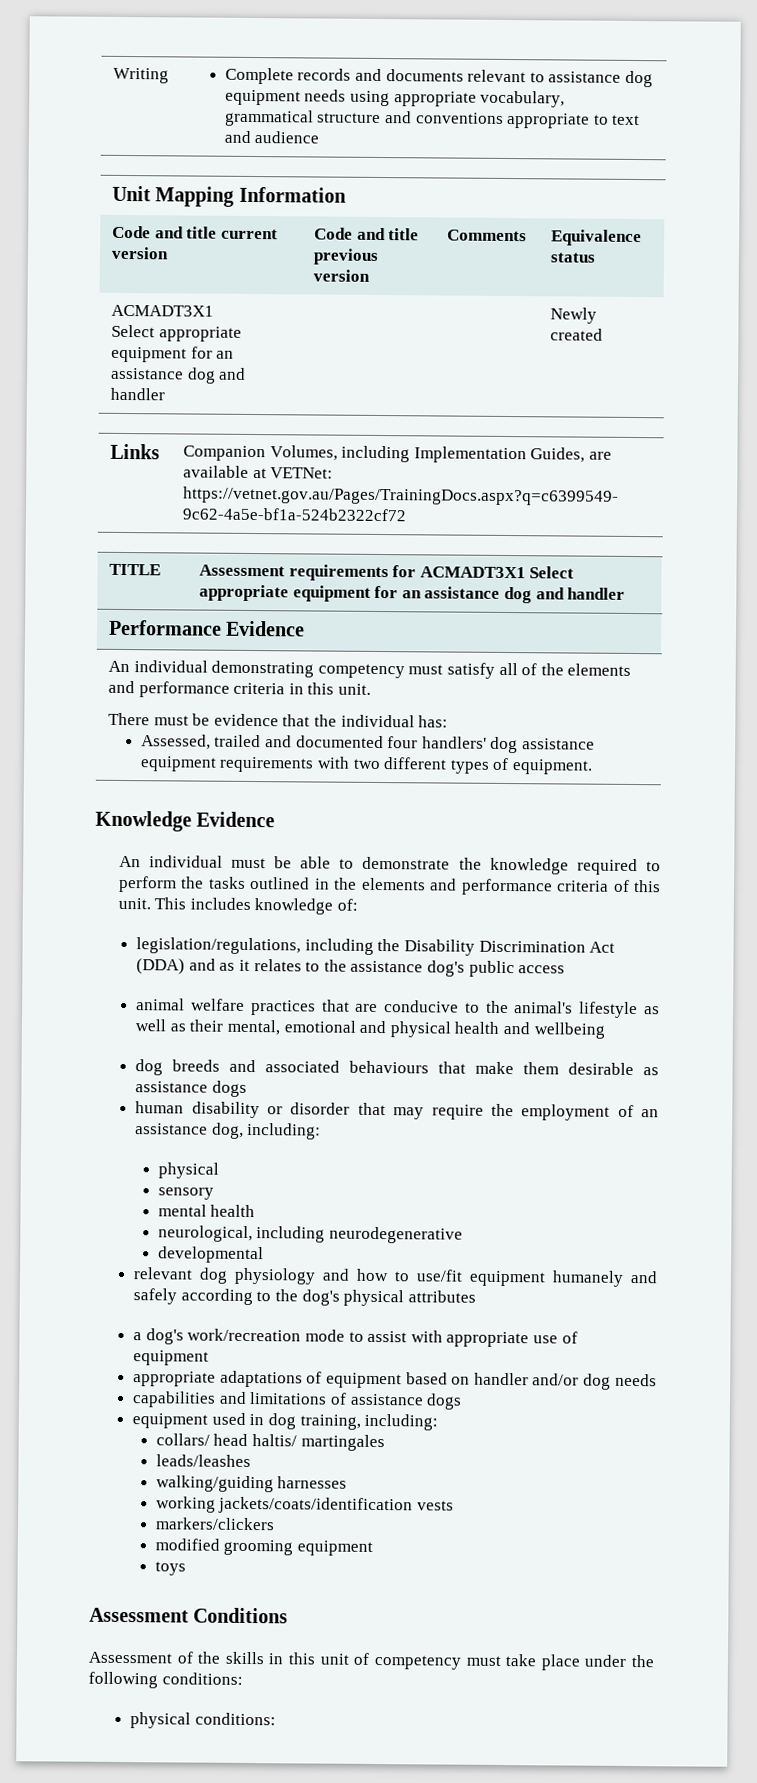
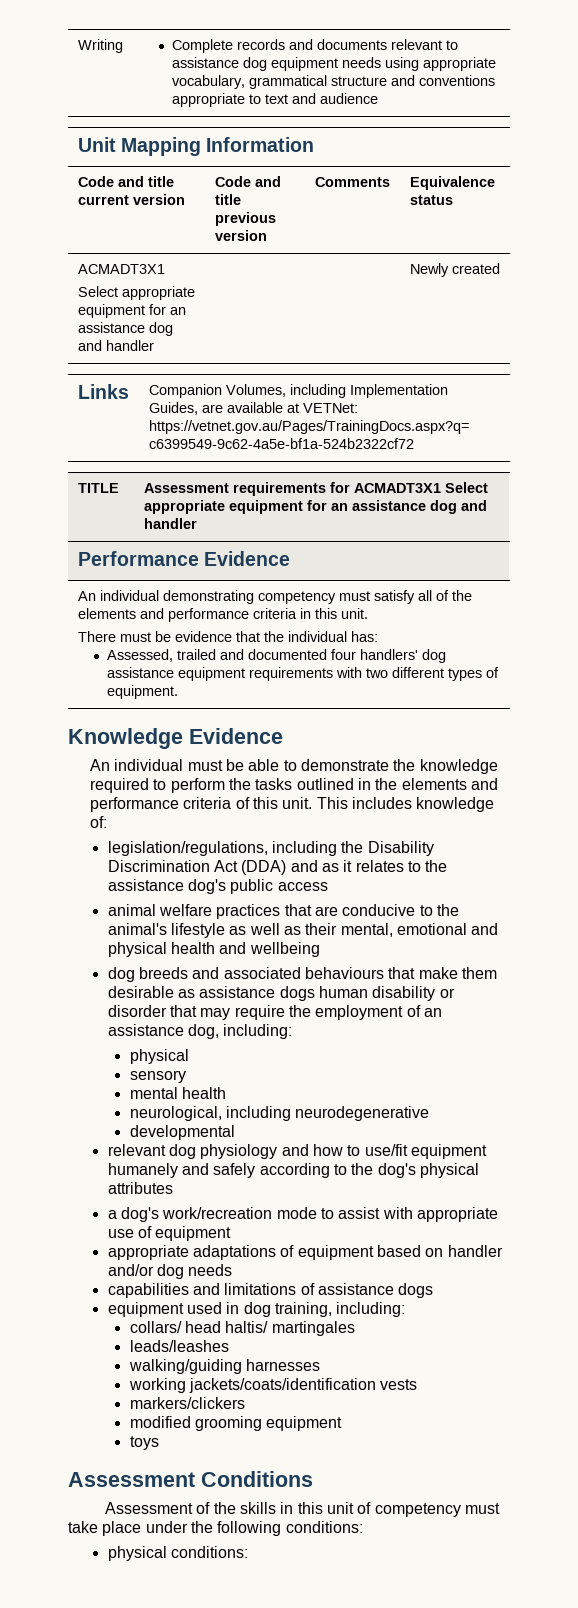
- dog breeds and associated behaviours that make them desirable as assistance dogs
- human disability or disorder that may require the employment of an assistance dog, including:
+ dog breeds and associated behaviours that make them desirable as assistance dogs human disability or disorder that may require the employment of an assistance dog, including:

